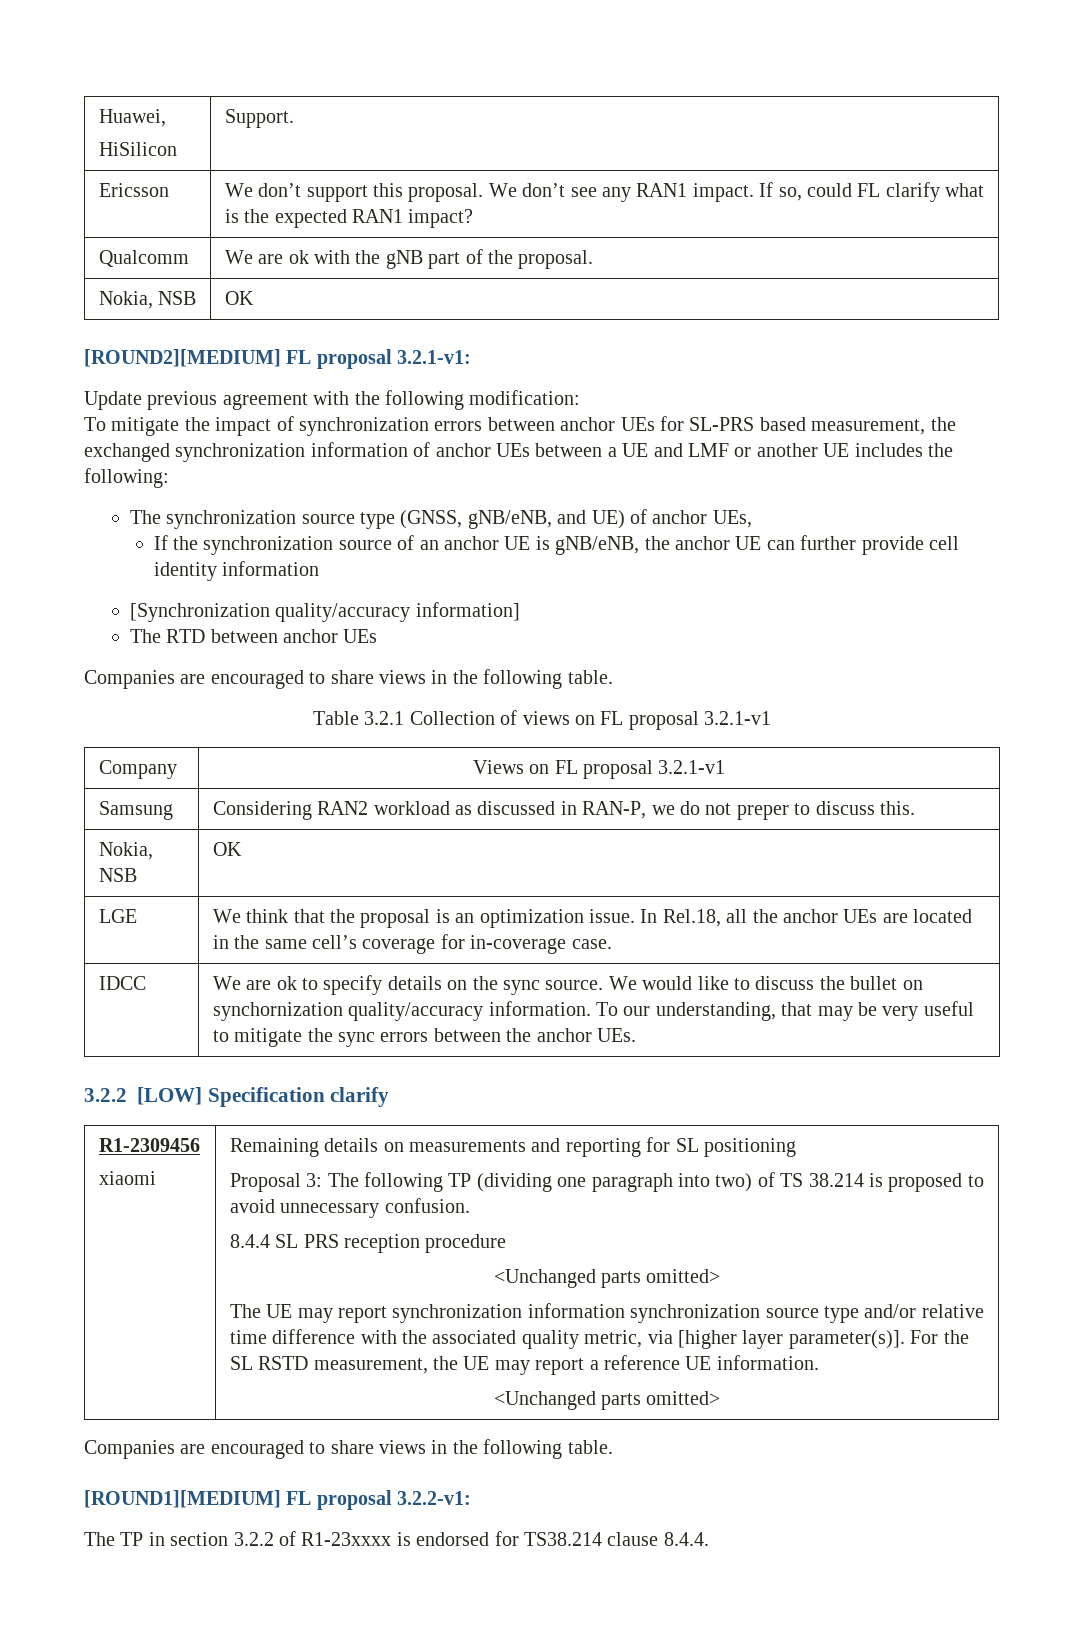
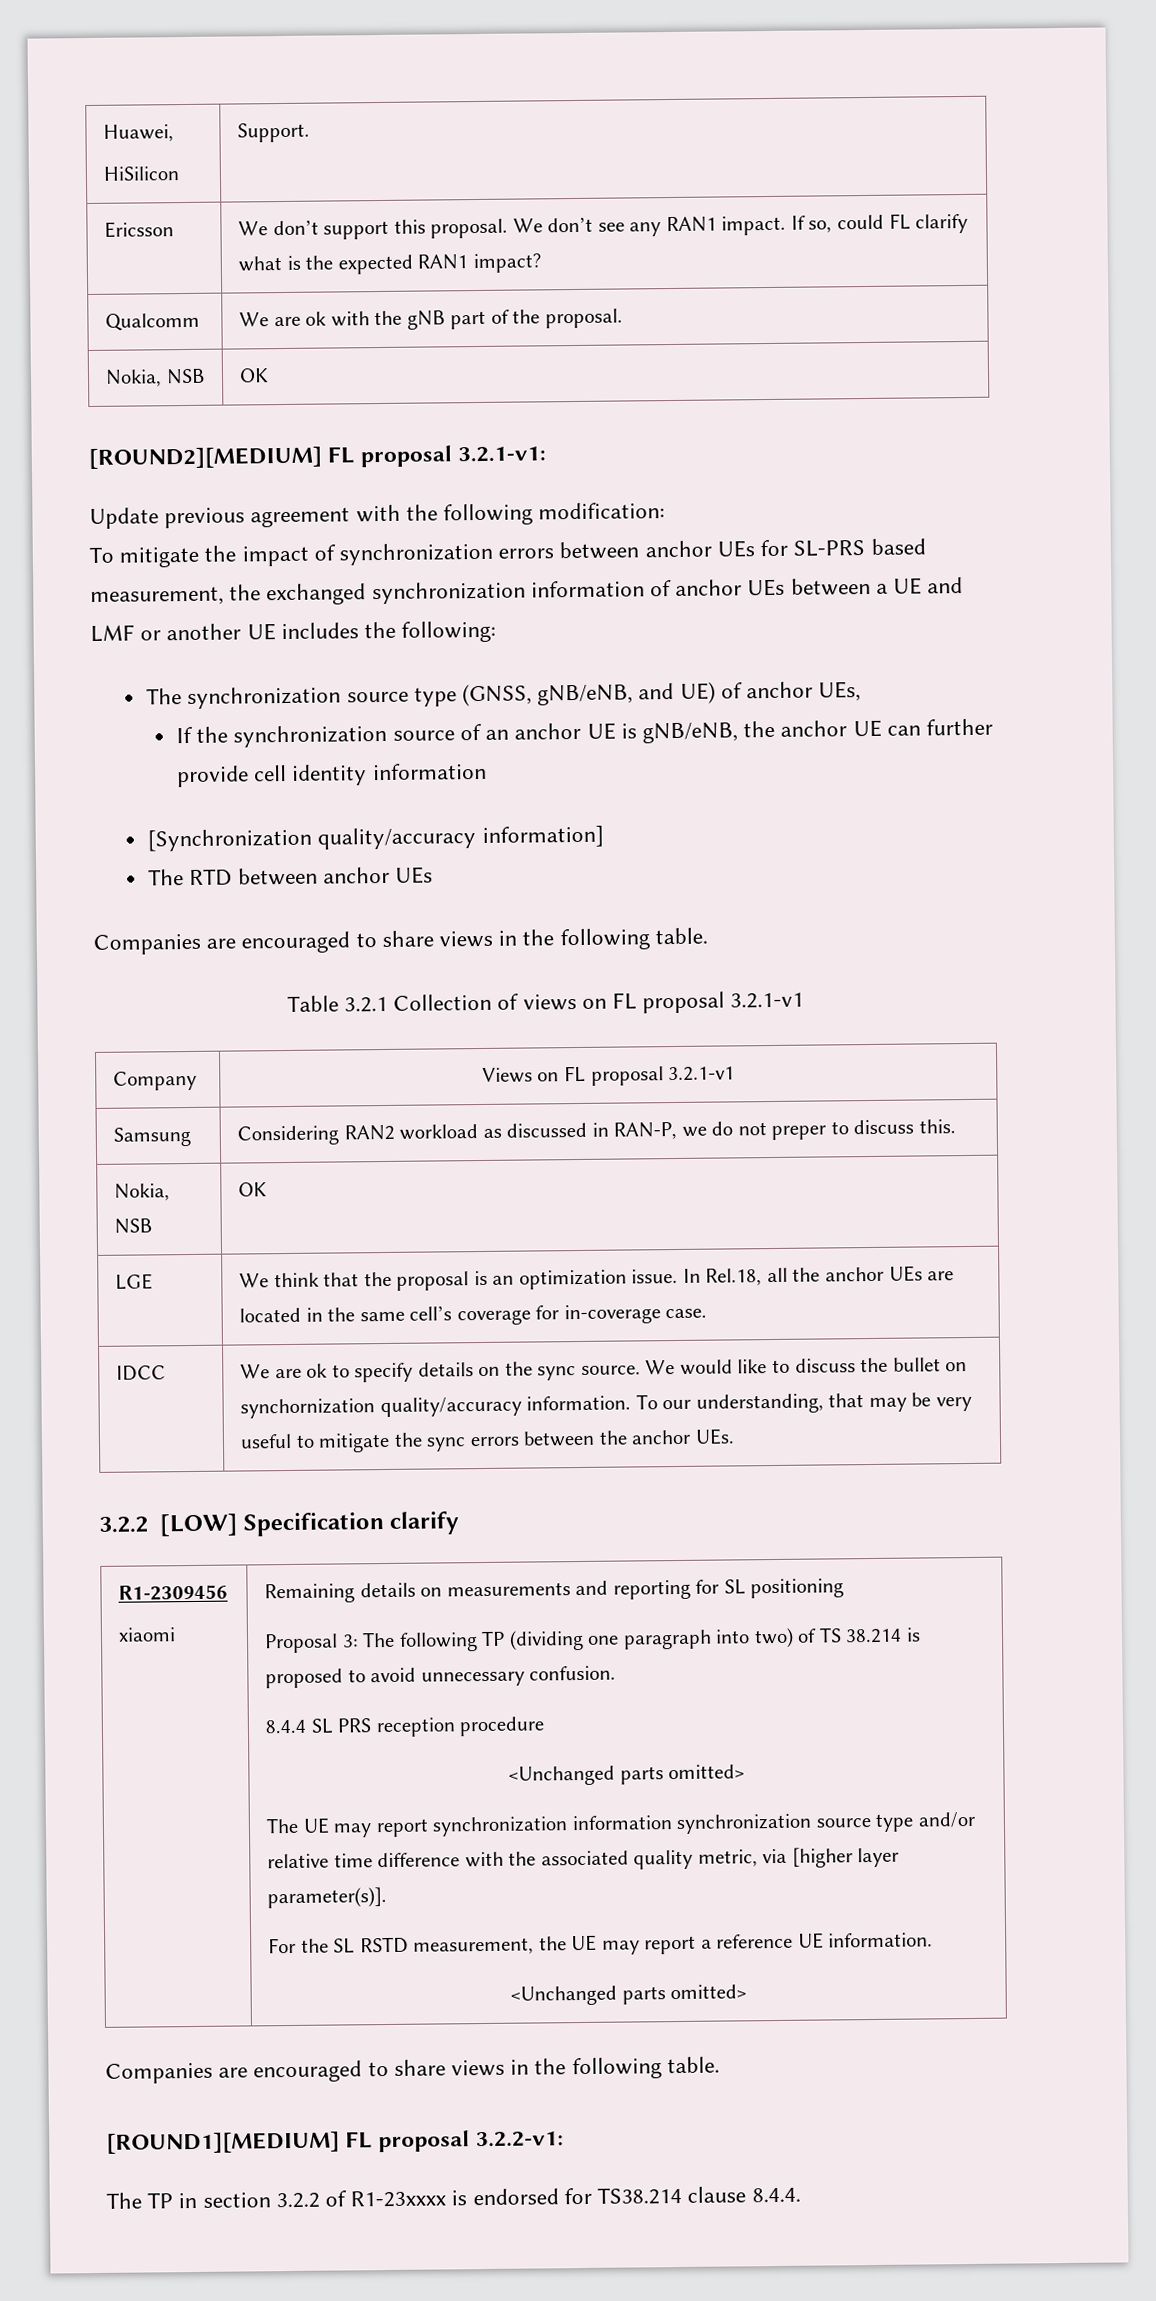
- The UE may report synchronization information synchronization source type and/or relative time difference with the associated quality metric, via [higher layer parameter(s)]. For the SL RSTD measurement, the UE may report a reference UE information.
+ The UE may report synchronization information synchronization source type and/or relative time difference with the associated quality metric, via [higher layer parameter(s)].
+ For the SL RSTD measurement, the UE may report a reference UE information.

